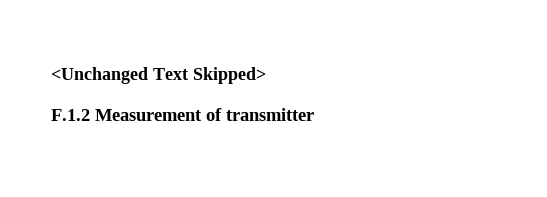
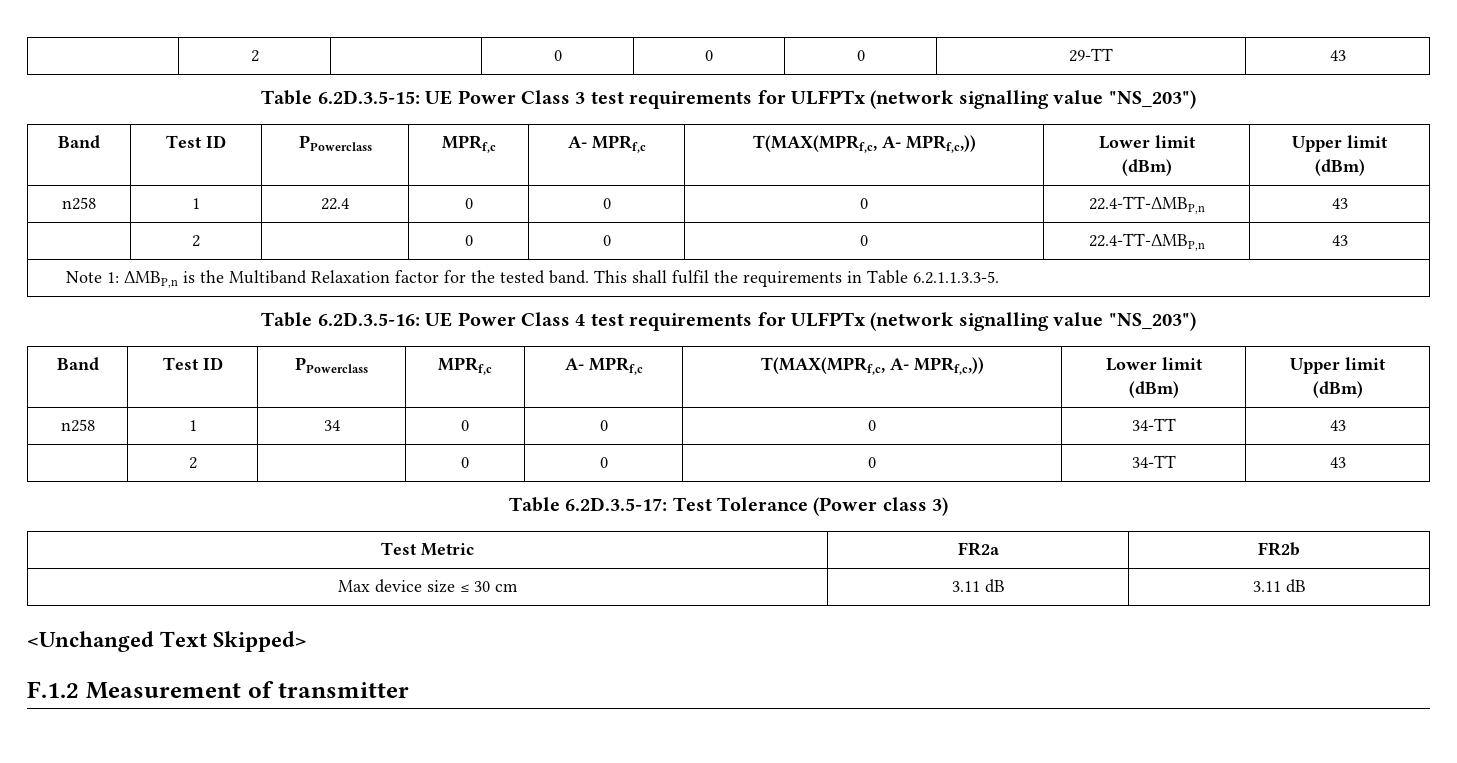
+ | 2 | | 0 | 0 | 0 | 29-TT | 43
+ Table 6.2D.3.5-15: UE Power Class 3 test requirements for ULFPTx (network signalling value "NS_203")
+ Band | Test ID | PPowerclass | MPRf,c | A- MPRf,c | T(MAX(MPRf,c, A- MPRf,c,)) | Lower limit
+ (dBm) | Upper limit
+ (dBm)
+ n258 | 1 | 22.4 | 0 | 0 | 0 | 22.4-TT-ΔMBP,n | 43
+ | 2 | | 0 | 0 | 0 | 22.4-TT-ΔMBP,n | 43
+ Note 1: ΔMBP,n is the Multiband Relaxation factor for the tested band. This shall fulfil the requirements in Table 6.2.1.1.3.3-5.
+ Table 6.2D.3.5-16: UE Power Class 4 test requirements for ULFPTx (network signalling value "NS_203")
+ Band | Test ID | PPowerclass | MPRf,c | A- MPRf,c | T(MAX(MPRf,c, A- MPRf,c,)) | Lower limit
+ (dBm) | Upper limit
+ (dBm)
+ n258 | 1 | 34 | 0 | 0 | 0 | 34-TT | 43
+ | 2 | | 0 | 0 | 0 | 34-TT | 43
+ Table 6.2D.3.5-17: Test Tolerance (Power class 3)
+ Test Metric | FR2a | FR2b
+ Max device size ≤ 30 cm | 3.11 dB | 3.11 dB

